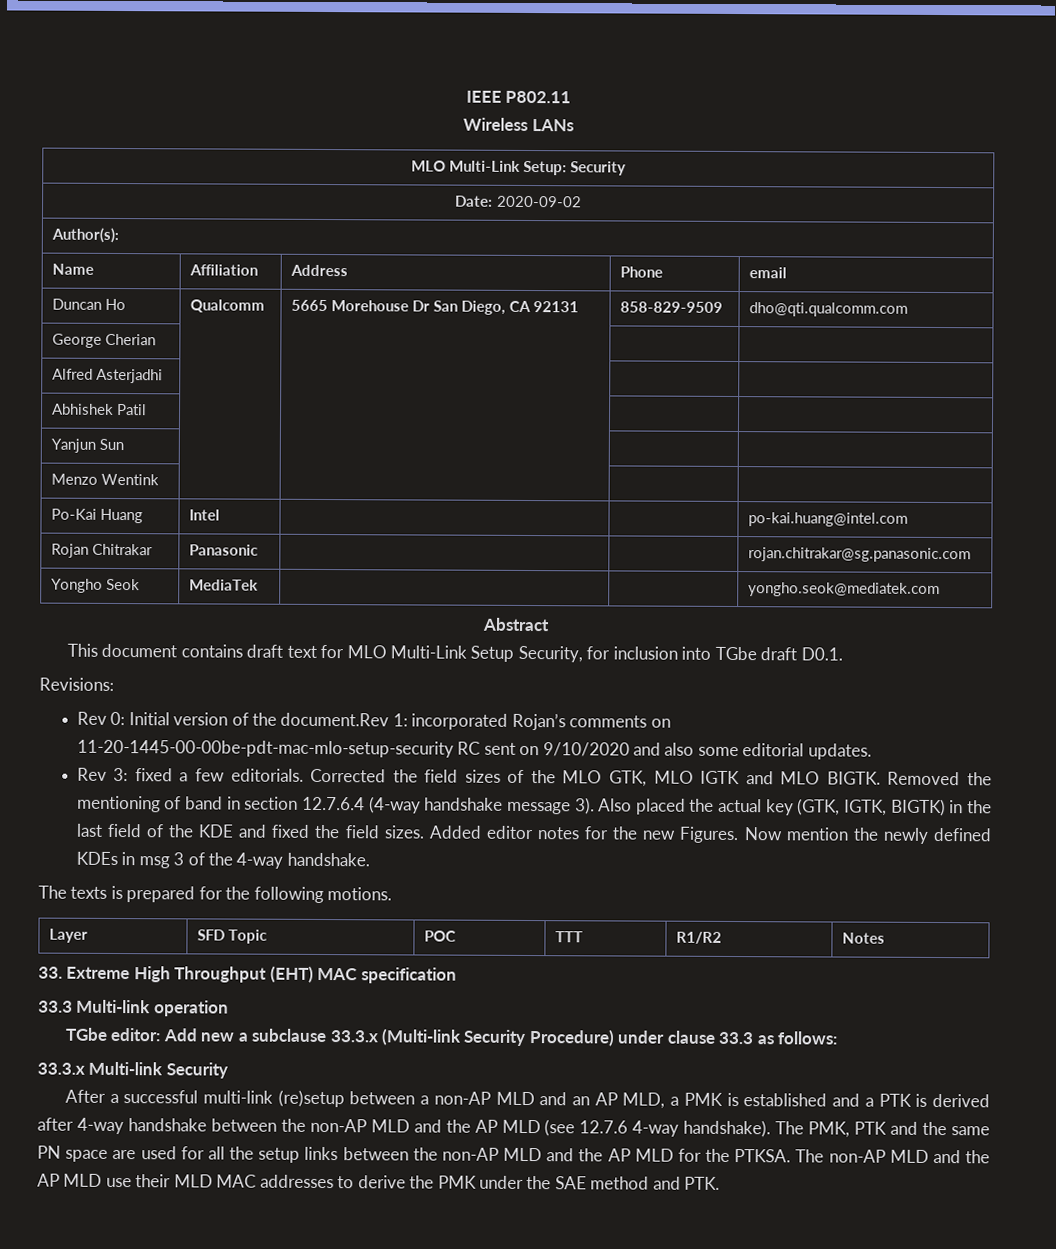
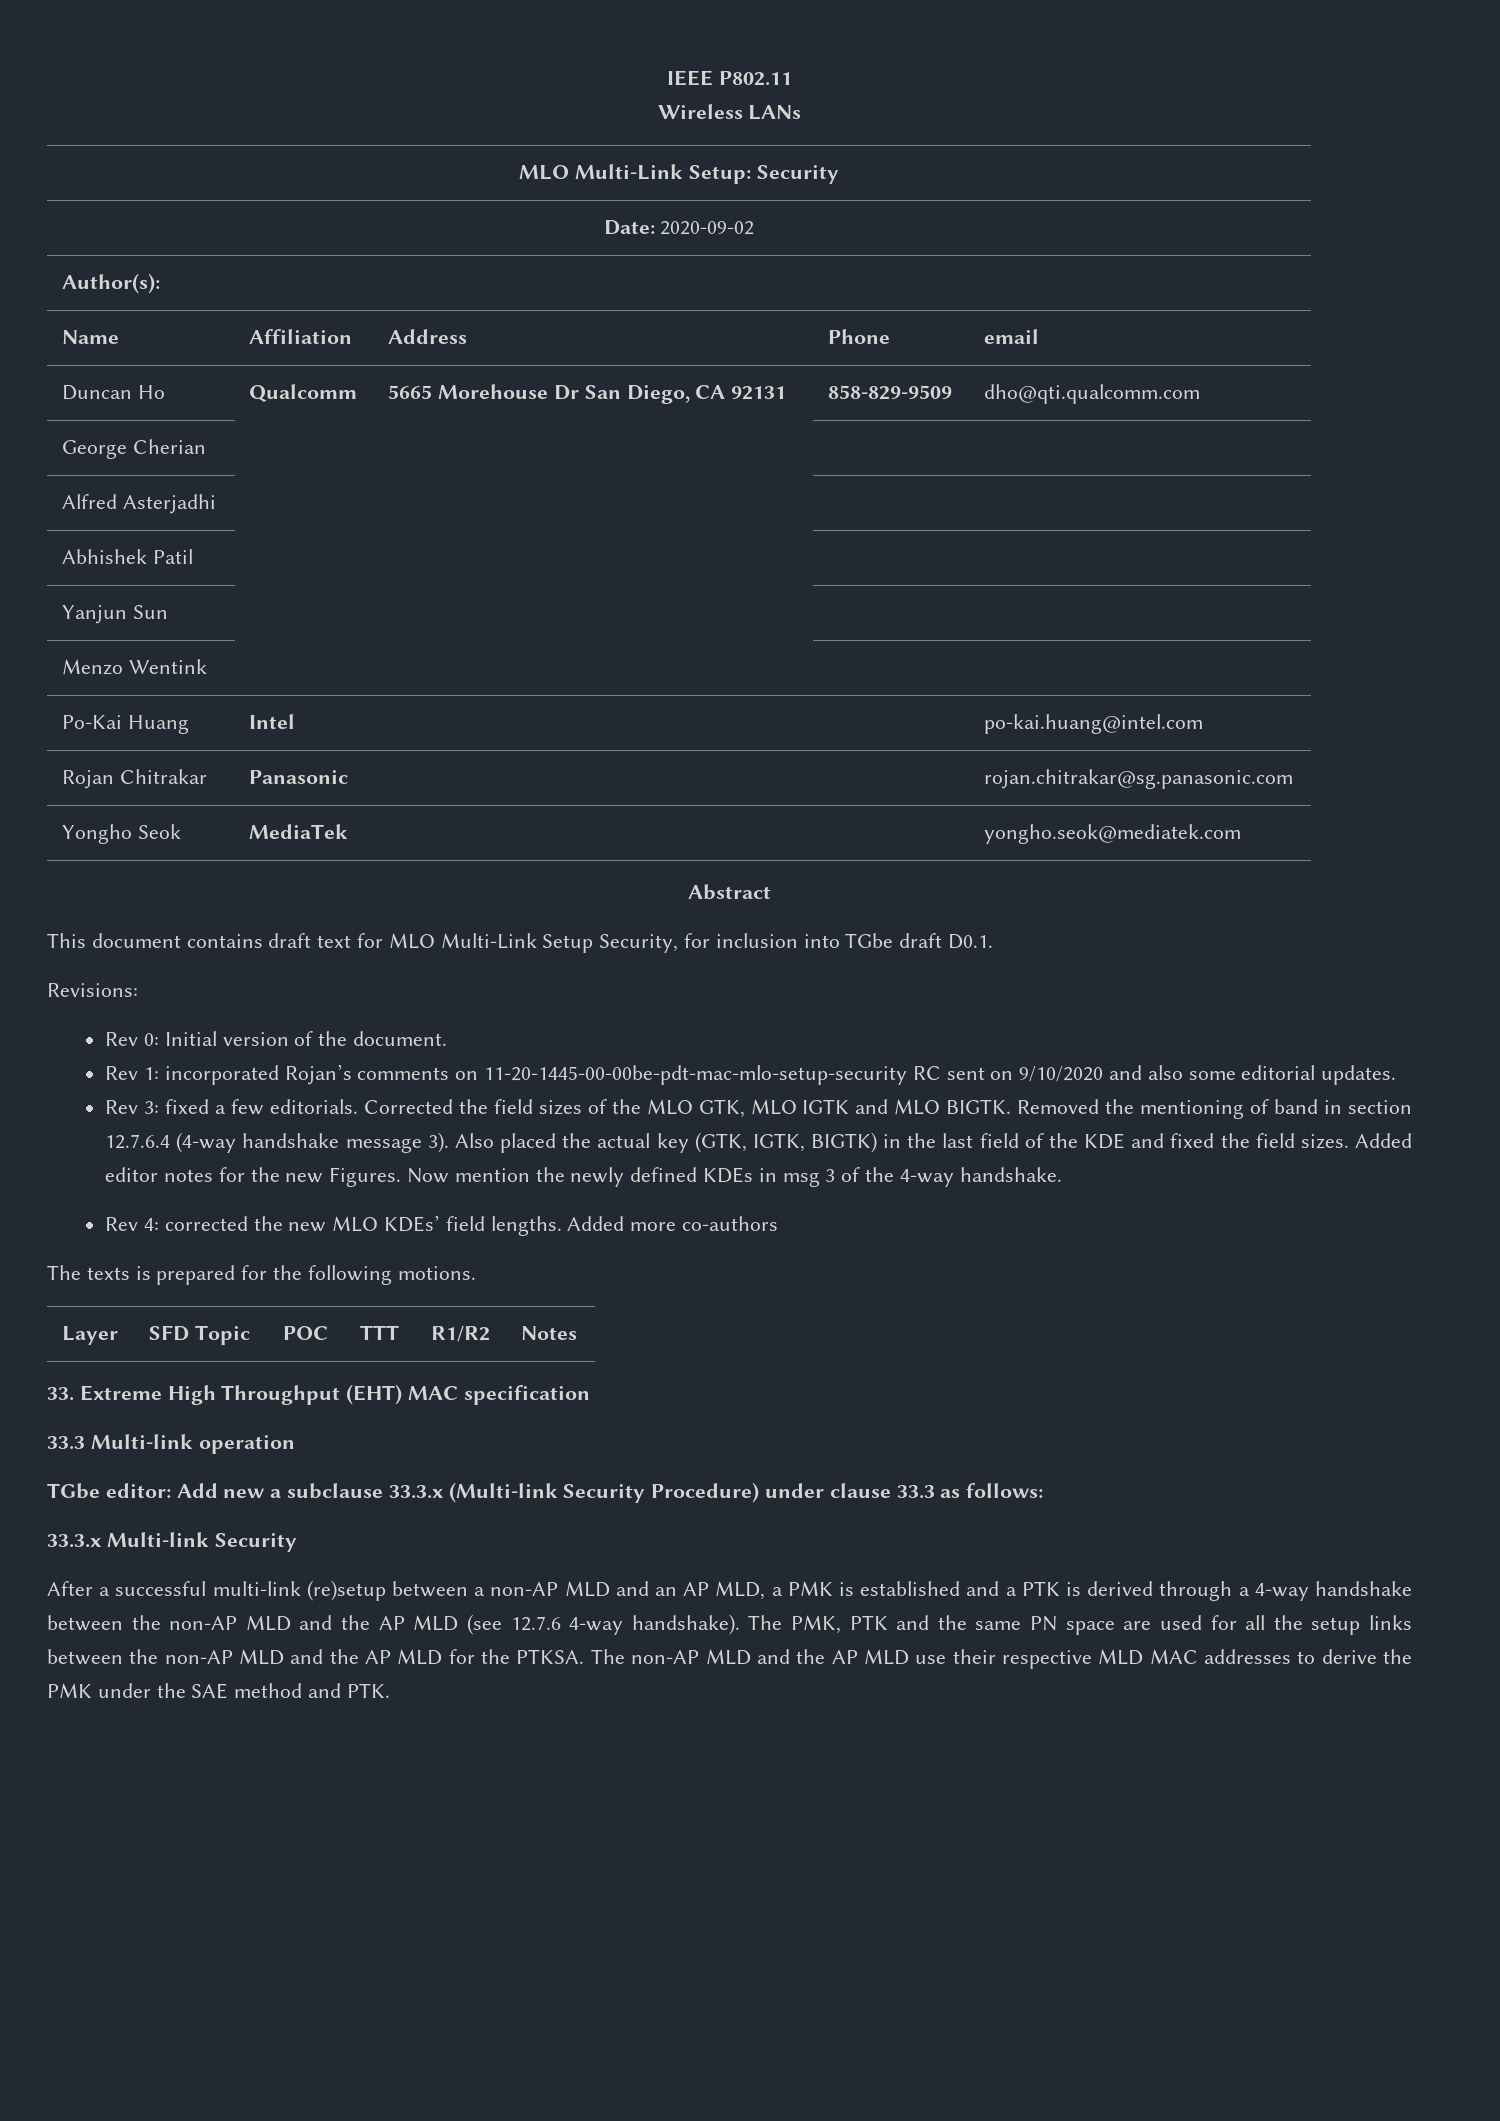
- Rev 0: Initial version of the document.Rev 1: incorporated Rojan’s comments on 11-20-1445-00-00be-pdt-mac-mlo-setup-security RC sent on 9/10/2020 and also some editorial updates.
+ Rev 0: Initial version of the document.
+ Rev 1: incorporated Rojan’s comments on 11-20-1445-00-00be-pdt-mac-mlo-setup-security RC sent on 9/10/2020 and also some editorial updates.
+ Rev 4: corrected the new MLO KDEs’ field lengths. Added more co-authors
- After a successful multi-link (re)setup between a non-AP MLD and an AP MLD, a PMK is established and a PTK is derived after 4-way handshake between the non-AP MLD and the AP MLD (see 12.7.6 4-way handshake).
+ After a successful multi-link (re)setup between a non-AP MLD and an AP MLD, a PMK is established and a PTK is derived through a 4-way handshake between the non-AP MLD and the AP MLD (see 12.7.6 4-way handshake).
- The non-AP MLD and the AP MLD use their MLD MAC addresses to derive the PMK under the SAE method and PTK.
+ The non-AP MLD and the AP MLD use their respective MLD MAC addresses to derive the PMK under the SAE method and PTK.

